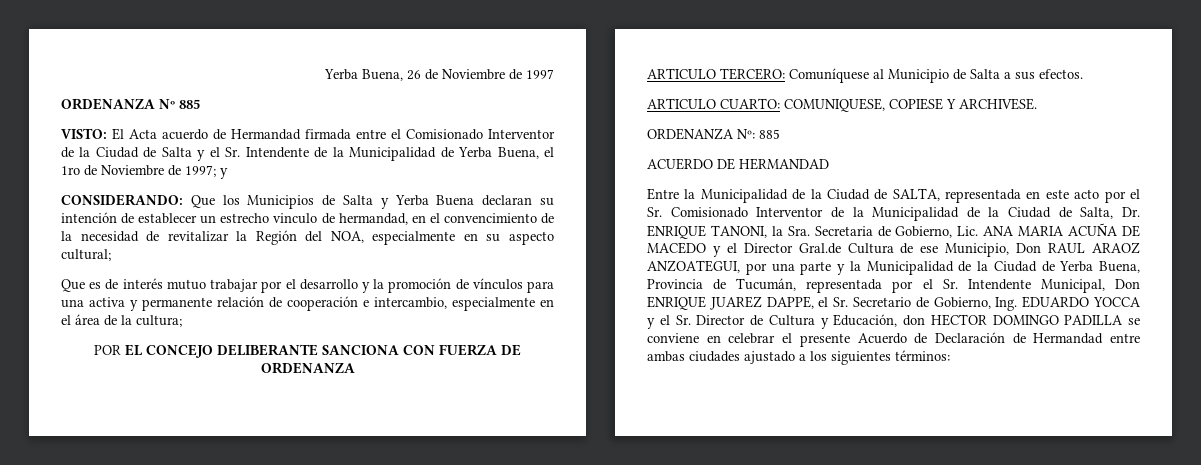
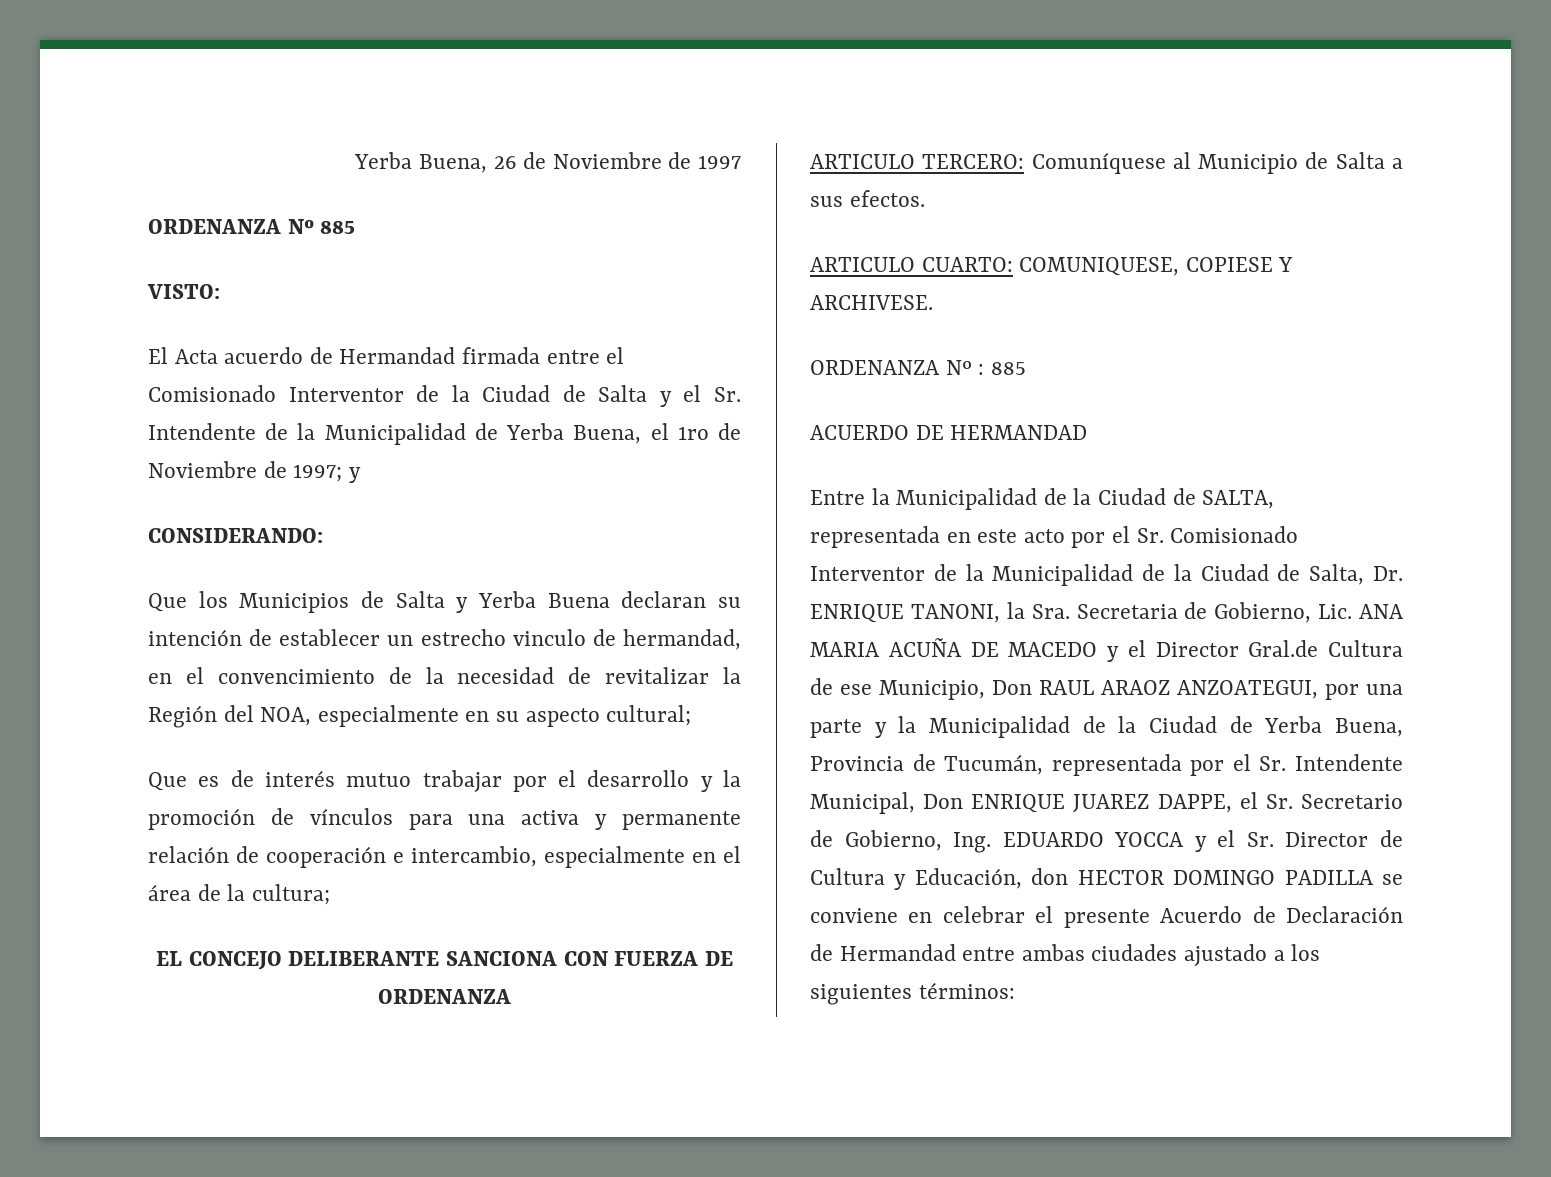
- VISTO: El Acta acuerdo de Hermandad firmada entre el Comisionado Interventor de la Ciudad de Salta y el Sr. Intendente de la Municipalidad de Yerba Buena, el 1ro de Noviembre de 1997; y
+ VISTO:
+ El Acta acuerdo de Hermandad firmada entre el Comisionado Interventor de la Ciudad de Salta y el Sr. Intendente de la Municipalidad de Yerba Buena, el 1ro de Noviembre de 1997; y
- CONSIDERANDO: Que los Municipios de Salta y Yerba Buena declaran su intención de establecer un estrecho vinculo de hermandad, en el convencimiento de la necesidad de revitalizar la Región del NOA, especialmente en su aspecto cultural;
+ CONSIDERANDO:
+ Que los Municipios de Salta y Yerba Buena declaran su intención de establecer un estrecho vinculo de hermandad, en el convencimiento de la necesidad de revitalizar la Región del NOA, especialmente en su aspecto cultural;
- POR EL CONCEJO DELIBERANTE SANCIONA CON FUERZA DE ORDENANZA
+ EL CONCEJO DELIBERANTE SANCIONA CON FUERZA DE ORDENANZA
- ORDENANZA Nº: 885
+ ORDENANZA Nº : 885

